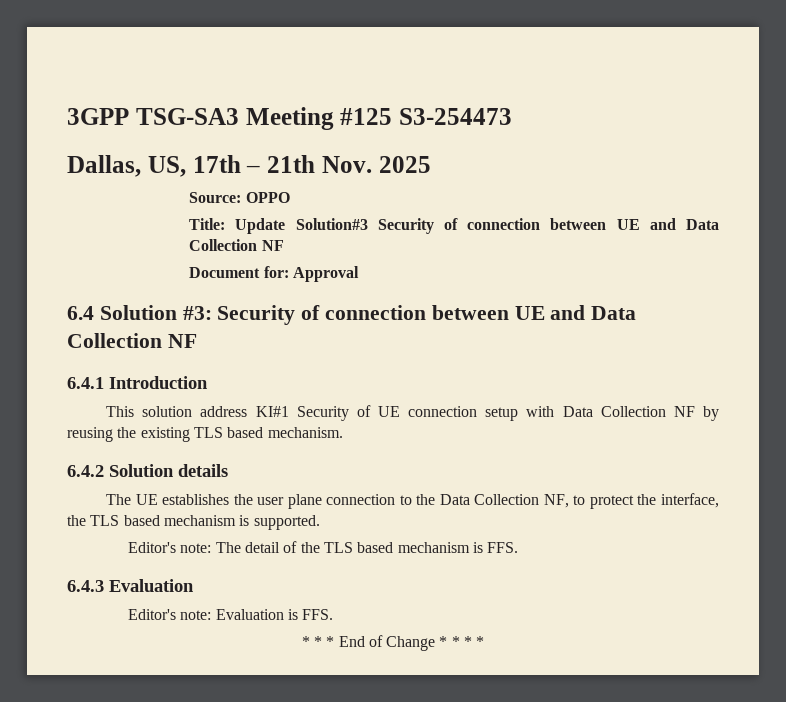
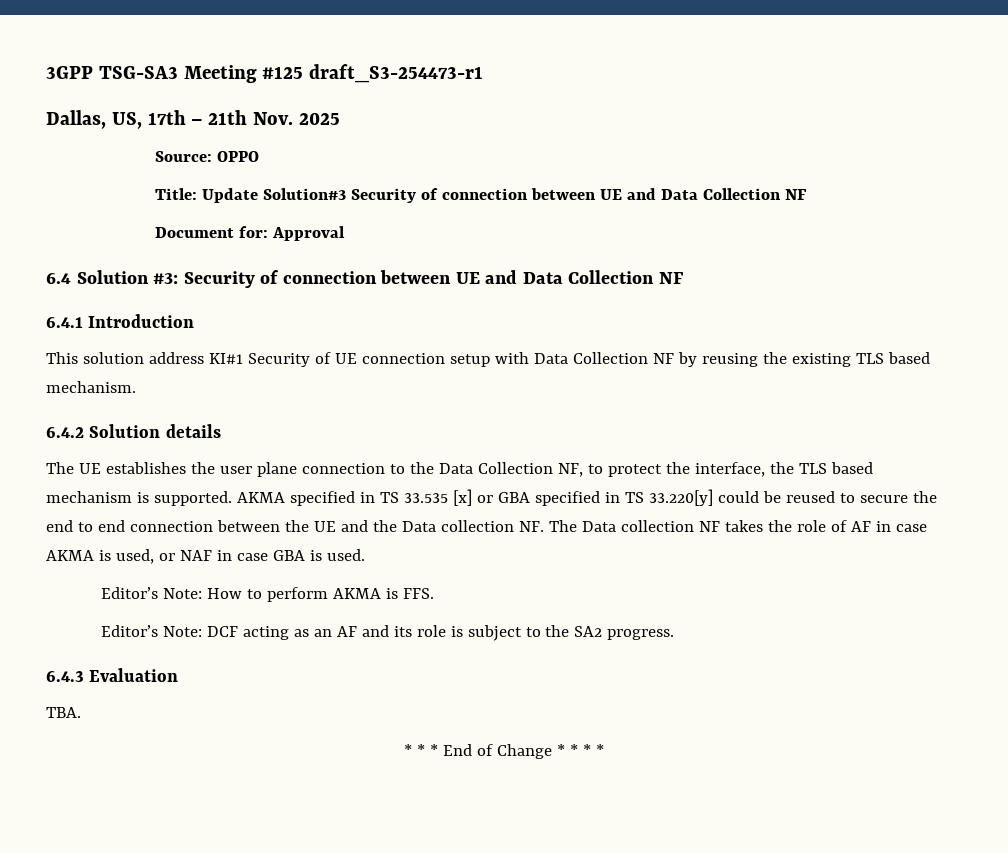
- 3GPP TSG-SA3 Meeting #125 S3-254473
+ 3GPP TSG-SA3 Meeting #125 draft_S3-254473-r1
- The UE establishes the user plane connection to the Data Collection NF, to protect the interface, the TLS based mechanism is supported.
- Editor's note: The detail of the TLS based mechanism is FFS.
+ The UE establishes the user plane connection to the Data Collection NF, to protect the interface, the TLS based mechanism is supported. AKMA specified in TS 33.535 [x] or GBA specified in TS 33.220[y] could be reused to secure the end to end connection between the UE and the Data collection NF. The Data collection NF takes the role of AF in case AKMA is used, or NAF in case GBA is used.
+ Editor’s Note: How to perform AKMA is FFS.
+ Editor’s Note: DCF acting as an AF and its role is subject to the SA2 progress.
  6.4.3 Evaluation
- Editor's note: Evaluation is FFS.
+ TBA.

